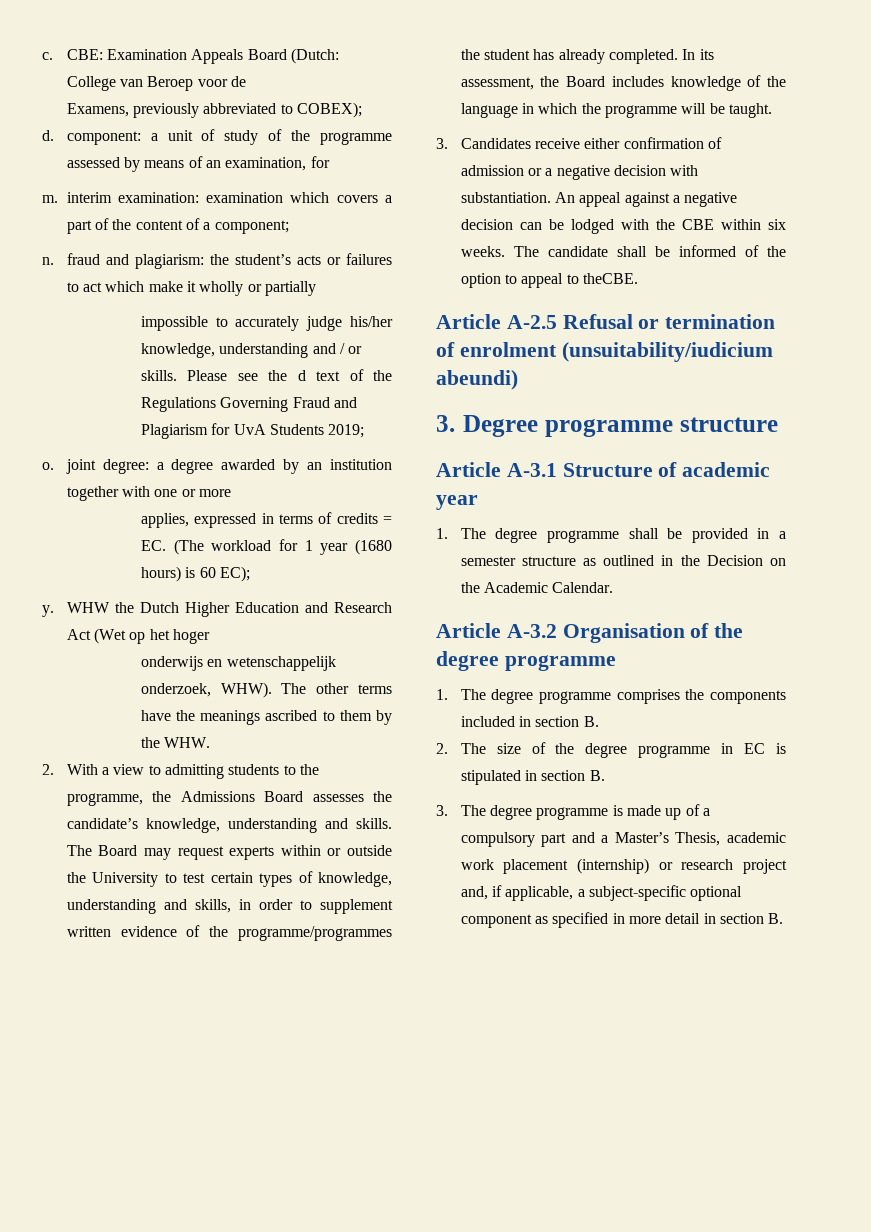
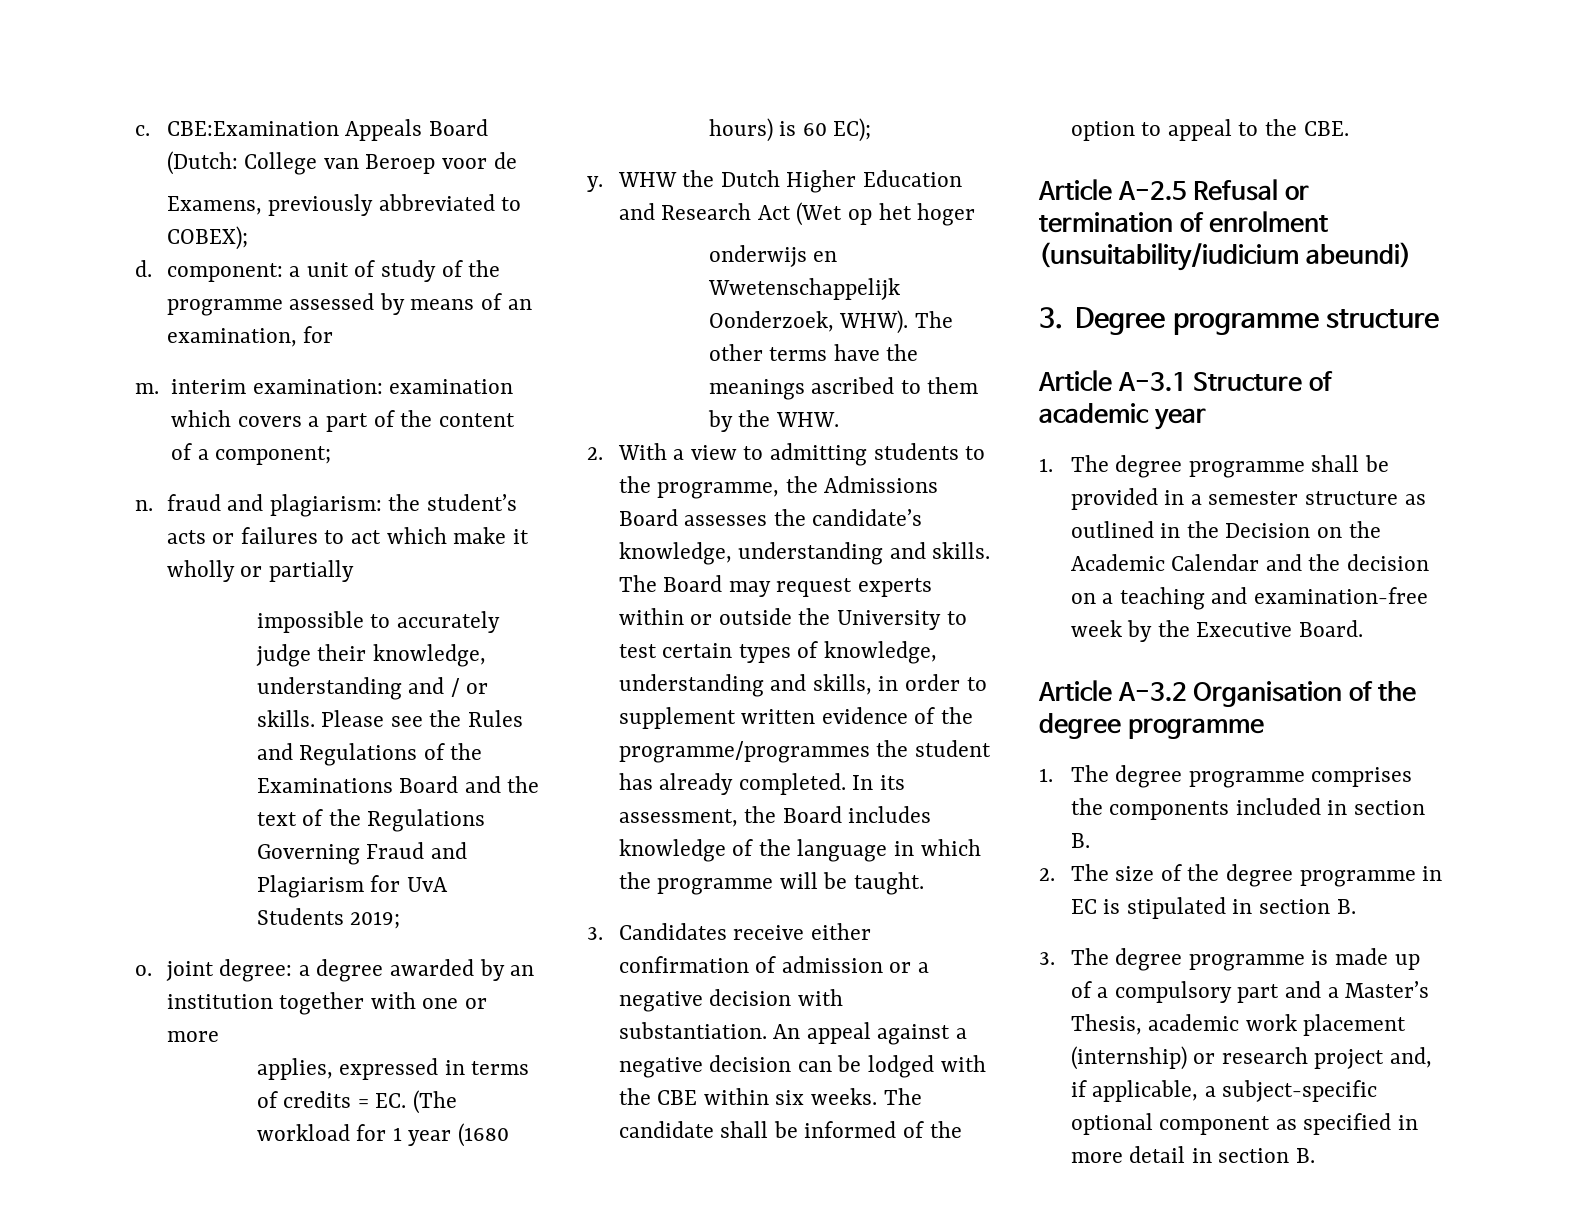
- CBE: Examination Appeals Board (Dutch: College van Beroep voor de
+ CBE:Examination Appeals Board (Dutch: College van Beroep voor de
- impossible to accurately judge his/her knowledge, understanding and / or skills.
+ impossible to accurately judge their knowledge, understanding and / or skills.
- Please see the d text of the Regulations Governing Fraud and Plagiarism for UvA Students 2019;
+ Please see the Rules and Regulations of the Examinations Board and the text of the Regulations Governing Fraud and Plagiarism for UvA Students 2019;
- onderwijs en wetenschappelijk onderzoek, WHW).
+ onderwijs en Wwetenschappelijk Oonderzoek, WHW).
- The candidate shall be informed of the option to appeal to theCBE.
+ The candidate shall be informed of the option to appeal to the CBE.
- 1. The degree programme shall be provided in a semester structure as outlined in the Decision on the Academic Calendar.
+ 1. The degree programme shall be provided in a semester structure as outlined in the Decision on the Academic Calendar and the decision on a teaching and examination-free week by the Executive Board.

